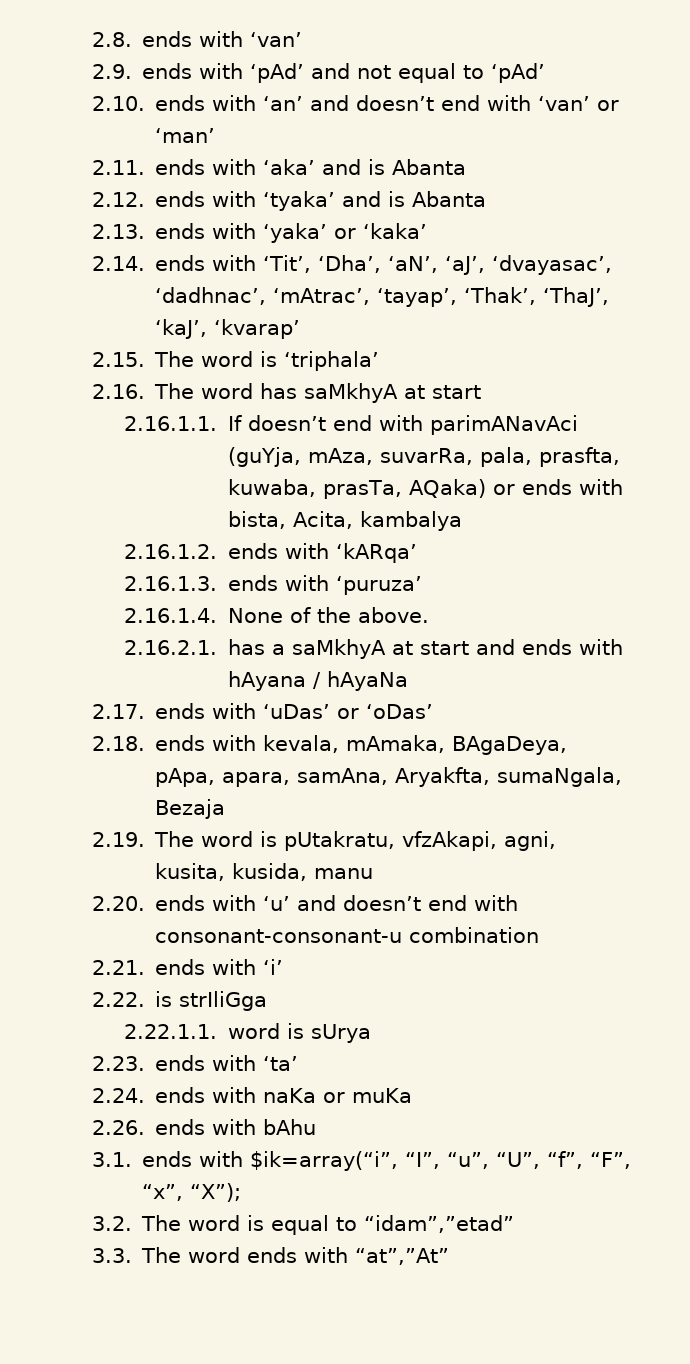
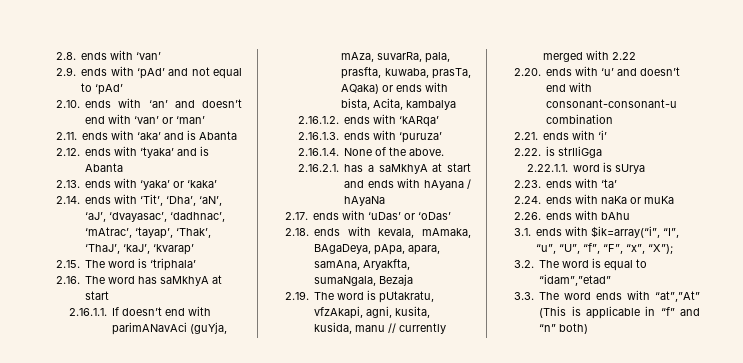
- 2.19. The word is pUtakratu, vfzAkapi, agni, kusita, kusida, manu
+ 2.19. The word is pUtakratu, vfzAkapi, agni, kusita, kusida, manu // currently merged with 2.22
- 3.3. The word ends with “at”,”At”
+ 3.3. The word ends with “at”,”At” (This is applicable in “f” and “n” both)

